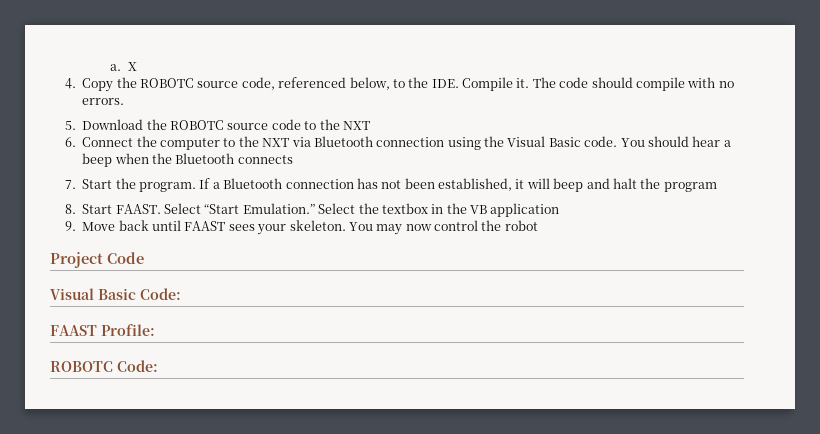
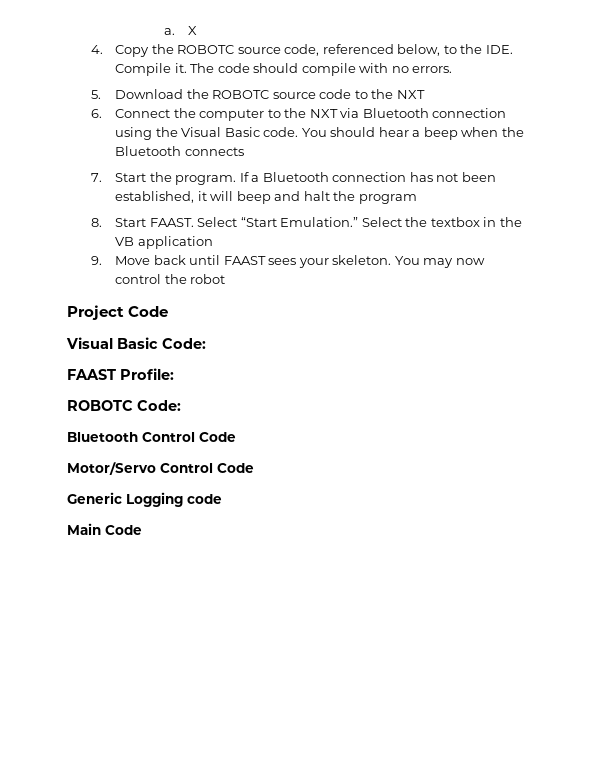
+ Bluetooth Control Code
+ Motor/Servo Control Code
+ Generic Logging code
+ Main Code

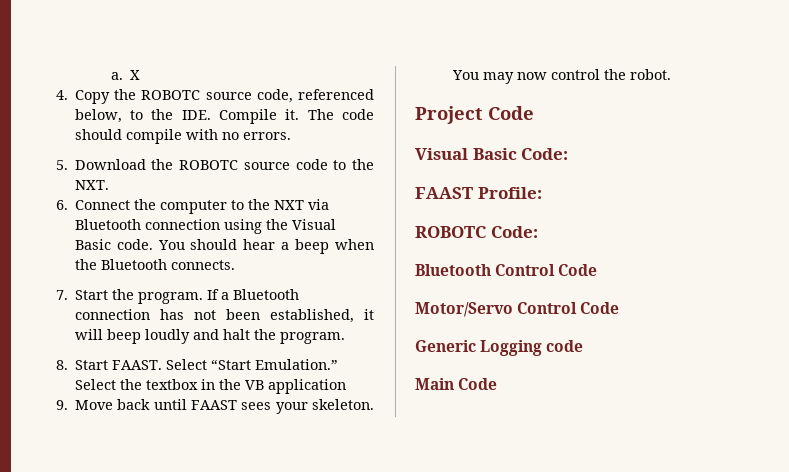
- 5. Download the ROBOTC source code to the NXT
+ 5. Download the ROBOTC source code to the NXT.
- You should hear a beep when the Bluetooth connects
+ You should hear a beep when the Bluetooth connects.
- If a Bluetooth connection has not been established, it will beep and halt the program
+ If a Bluetooth connection has not been established, it will beep loudly and halt the program.
- You may now control the robot
+ You may now control the robot.

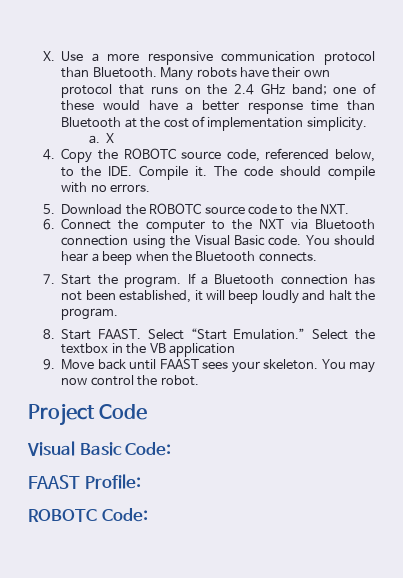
+ X. Use a more responsive communication protocol than Bluetooth. Many robots have their own protocol that runs on the 2.4 GHz band; one of these would have a better response time than Bluetooth at the cost of implementation simplicity.
- Bluetooth Control Code
- Motor/Servo Control Code
- Generic Logging code
- Main Code

